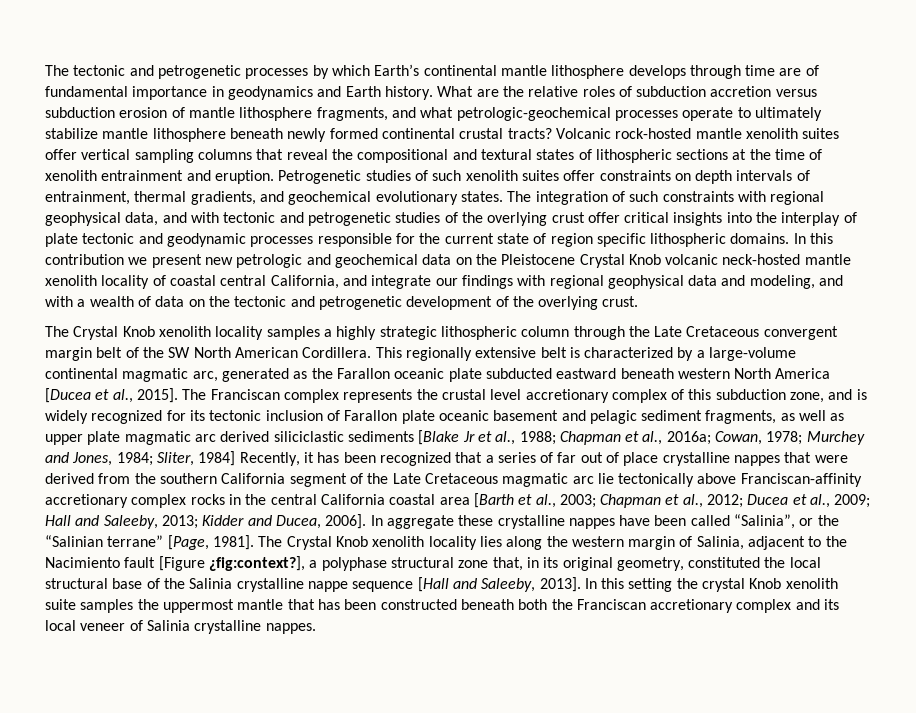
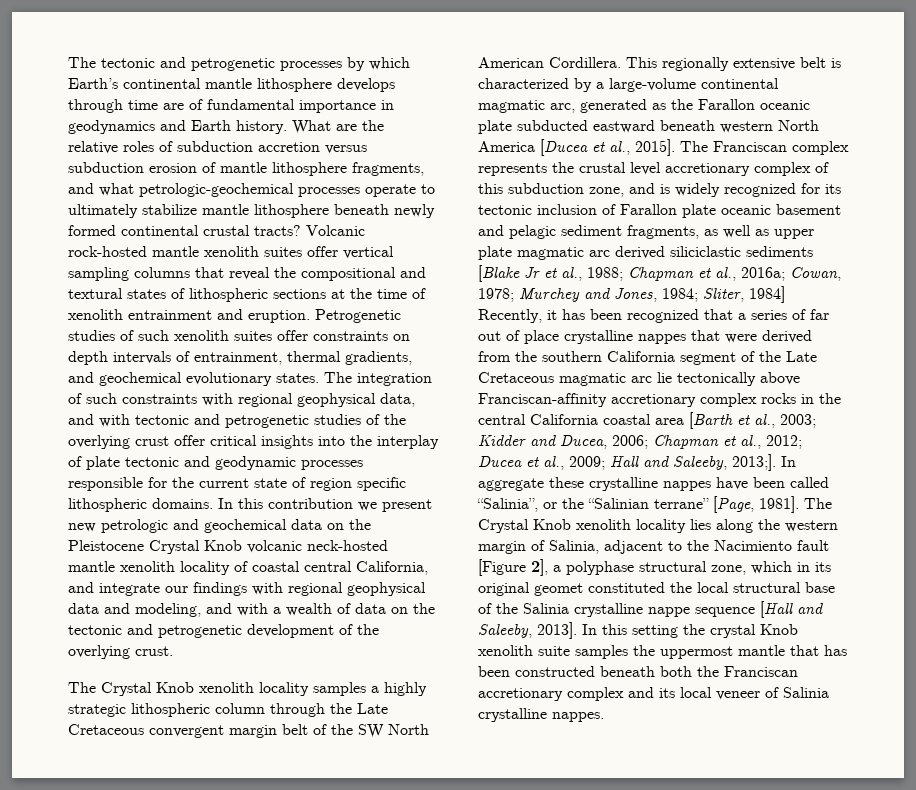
+ Kidder and Ducea, 2006;
- Hall and Saleeby, 2013; Kidder and Ducea, 2006].
+ Hall and Saleeby, 2013;].
- The Crystal Knob xenolith locality lies along the western margin of Salinia, adjacent to the Nacimiento fault [Figure ¿fig:context?], a polyphase structural zone that, in its original geometry, constituted the local structural base of the Salinia crystalline nappe sequence [Hall and Saleeby, 2013].
+ The Crystal Knob xenolith locality lies along the western margin of Salinia, adjacent to the Nacimiento fault [Figure 2], a polyphase structural zone, which in its original geomet constituted the local structural base of the Salinia crystalline nappe sequence [Hall and Saleeby, 2013].

